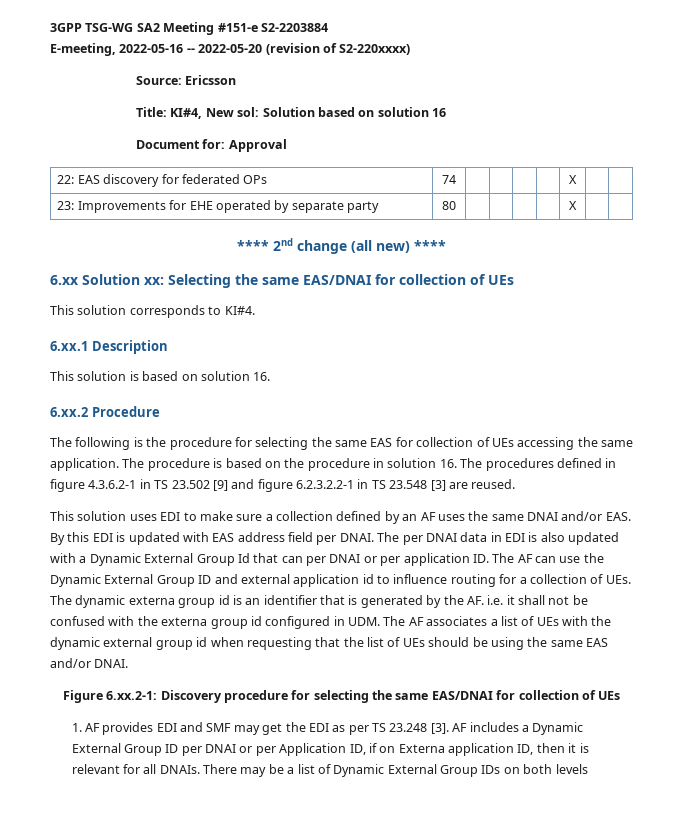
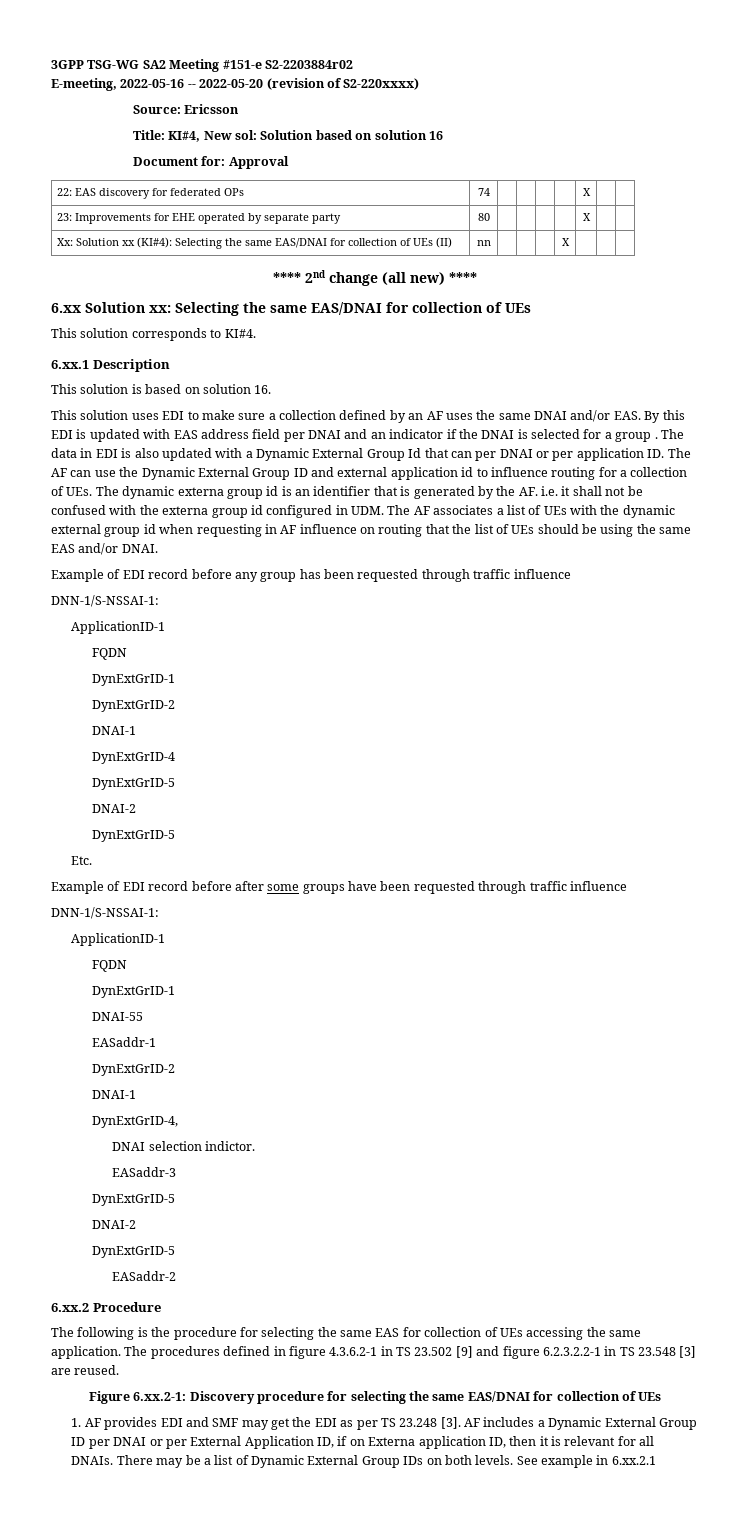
- 3GPP TSG-WG SA2 Meeting #151-e S2-2203884
+ 3GPP TSG-WG SA2 Meeting #151-e S2-2203884r02
+ Xx: Solution xx (KI#4): Selecting the same EAS/DNAI for collection of UEs (II) | nn | | | | X | | |
- 6.xx.2 Procedure
- The following is the procedure for selecting the same EAS for collection of UEs accessing the same application. The procedure is based on the procedure in solution 16. The procedures defined in figure 4.3.6.2-1 in TS 23.502 [9] and figure 6.2.3.2.2-1 in TS 23.548 [3] are reused.
- This solution uses EDI to make sure a collection defined by an AF uses the same DNAI and/or EAS. By this EDI is updated with EAS address field per DNAI. The per DNAI data in EDI is also updated with a Dynamic External Group Id that can per DNAI or per application ID. The AF can use the Dynamic External Group ID and external application id to influence routing for a collection of UEs. The dynamic externa group id is an identifier that is generated by the AF. i.e. it shall not be confused with the externa group id configured in UDM. The AF associates a list of UEs with the dynamic external group id when requesting that the list of UEs should be using the same EAS and/or DNAI.
+ This solution uses EDI to make sure a collection defined by an AF uses the same DNAI and/or EAS. By this EDI is updated with EAS address field per DNAI and an indicator if the DNAI is selected for a group . The data in EDI is also updated with a Dynamic External Group Id that can per DNAI or per application ID. The AF can use the Dynamic External Group ID and external application id to influence routing for a collection of UEs. The dynamic externa group id is an identifier that is generated by the AF. i.e. it shall not be confused with the externa group id configured in UDM. The AF associates a list of UEs with the dynamic external group id when requesting in AF influence on routing that the list of UEs should be using the same EAS and/or DNAI.
+ Example of EDI record before any group has been requested through traffic influence
+ DNN-1/S-NSSAI-1:
+ ApplicationID-1
+ FQDN
+ DynExtGrID-1
+ DynExtGrID-2
+ DNAI-1
+ DynExtGrID-4
+ DynExtGrID-5
+ DNAI-2
+ DynExtGrID-5
+ Etc.
+ Example of EDI record before after some groups have been requested through traffic influence
+ DNN-1/S-NSSAI-1:
+ ApplicationID-1
+ FQDN
+ DynExtGrID-1
+ DNAI-55
+ EASaddr-1
+ DynExtGrID-2
+ DNAI-1
+ DynExtGrID-4,
+ DNAI selection indictor.
+ EASaddr-3
+ DynExtGrID-5
+ DNAI-2
+ DynExtGrID-5
+ EASaddr-2
+ 6.xx.2 Procedure
+ The following is the procedure for selecting the same EAS for collection of UEs accessing the same application. The procedures defined in figure 4.3.6.2-1 in TS 23.502 [9] and figure 6.2.3.2.2-1 in TS 23.548 [3] are reused.
- AF includes a Dynamic External Group ID per DNAI or per Application ID, if on Externa application ID, then it is relevant for all DNAIs.
+ AF includes a Dynamic External Group ID per DNAI or per External Application ID, if on Externa application ID, then it is relevant for all DNAIs.
- There may be a list of Dynamic External Group IDs on both levels
+ There may be a list of Dynamic External Group IDs on both levels. See example in 6.xx.2.1

